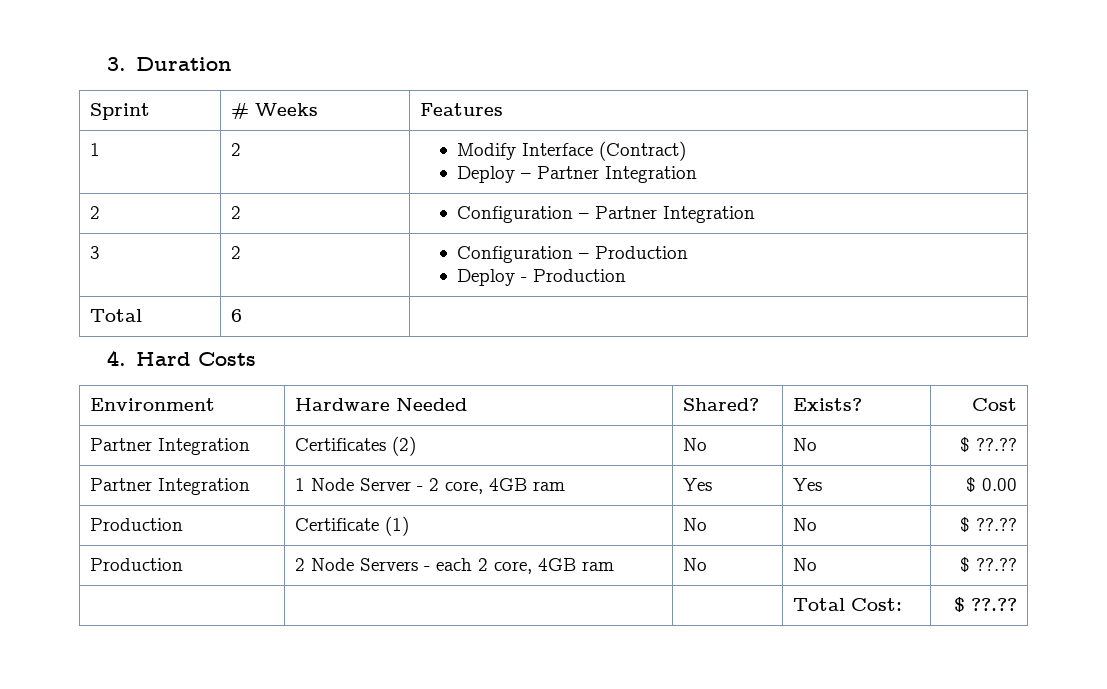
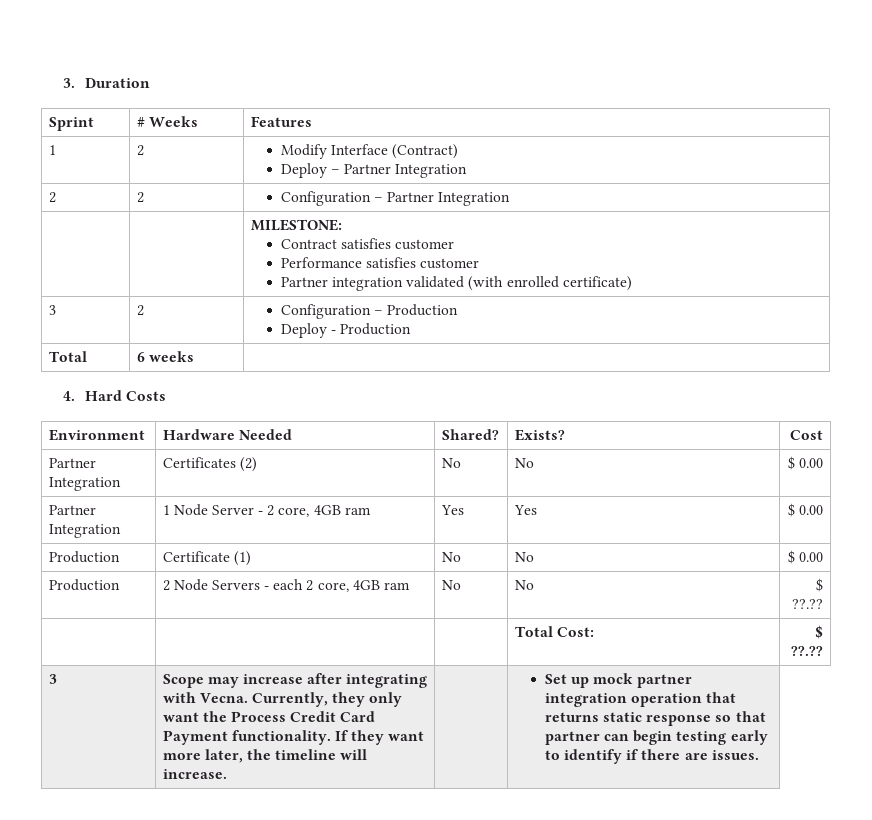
+ | | MILESTONE:
+ Contract satisfies customer
+ Performance satisfies customer
+ Partner integration validated (with enrolled certificate)
- Total | 6 |
+ Total | 6 weeks |
- Partner Integration | Certificates (2) | No | No | $ ??.??
+ Partner Integration | Certificates (2) | No | No | $ 0.00
- Production | Certificate (1) | No | No | $ ??.??
+ Production | Certificate (1) | No | No | $ 0.00
+ 3 | Scope may increase after integrating with Vecna. Currently, they only want the Process Credit Card Payment functionality. If they want more later, the timeline will increase. | | Set up mock partner integration operation that returns static response so that partner can begin testing early to identify if there are issues.

